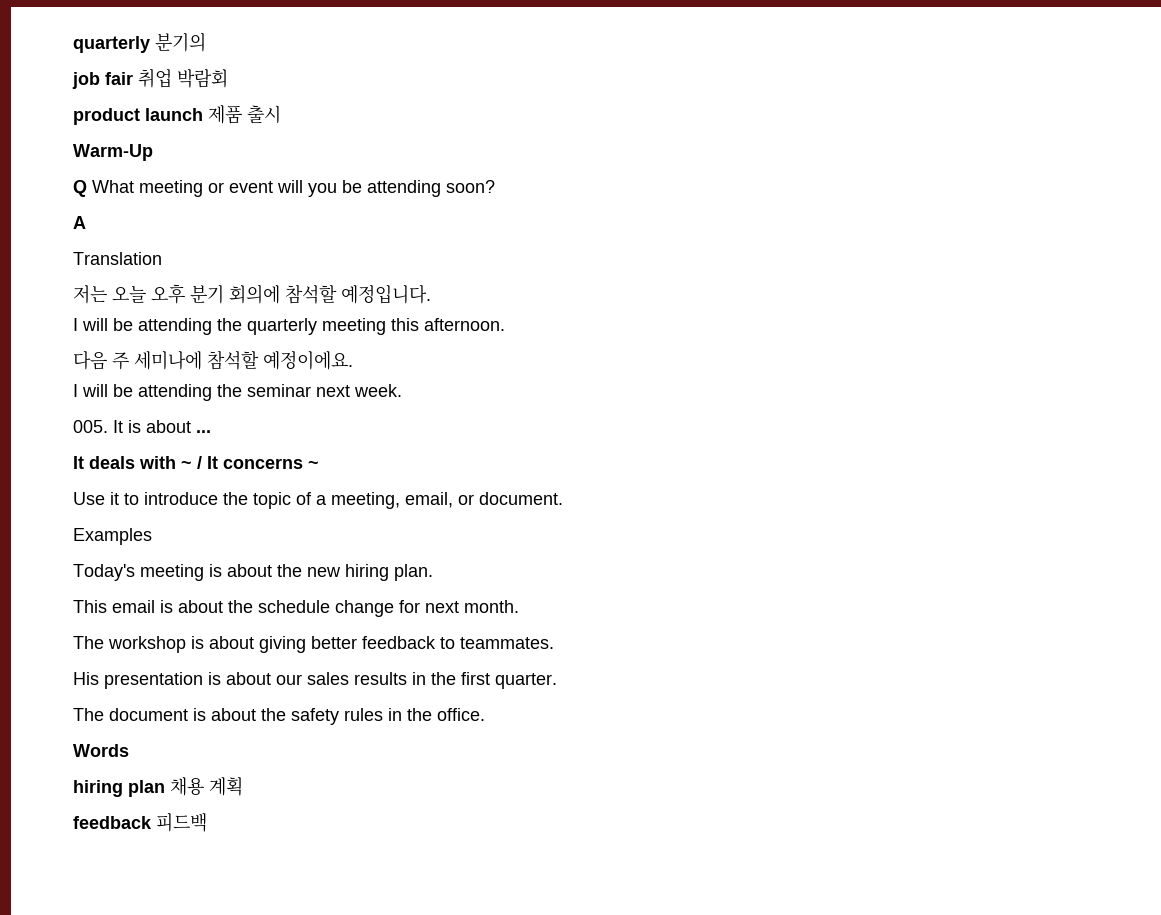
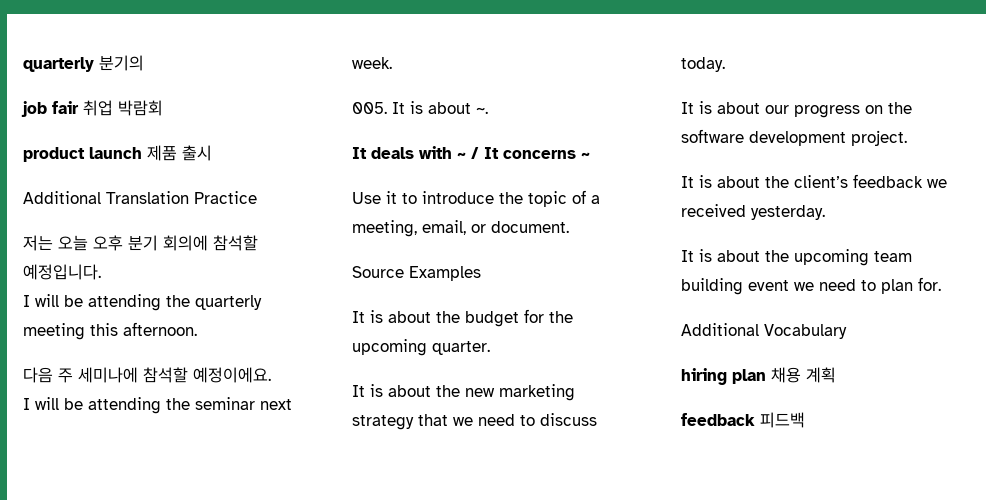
- Warm-Up
- Q What meeting or event will you be attending soon?
- A
- Translation
+ Additional Translation Practice
- 005. It is about ...
+ 005. It is about ~.
- Examples
+ Source Examples
- Today's meeting is about the new hiring plan.
- This email is about the schedule change for next month.
- The workshop is about giving better feedback to teammates.
- His presentation is about our sales results in the first quarter.
- The document is about the safety rules in the office.
- Words
+ It is about the budget for the upcoming quarter.
+ It is about the new marketing strategy that we need to discuss today.
+ It is about our progress on the software development project.
+ It is about the client’s feedback we received yesterday.
+ It is about the upcoming team building event we need to plan for.
+ Additional Vocabulary

